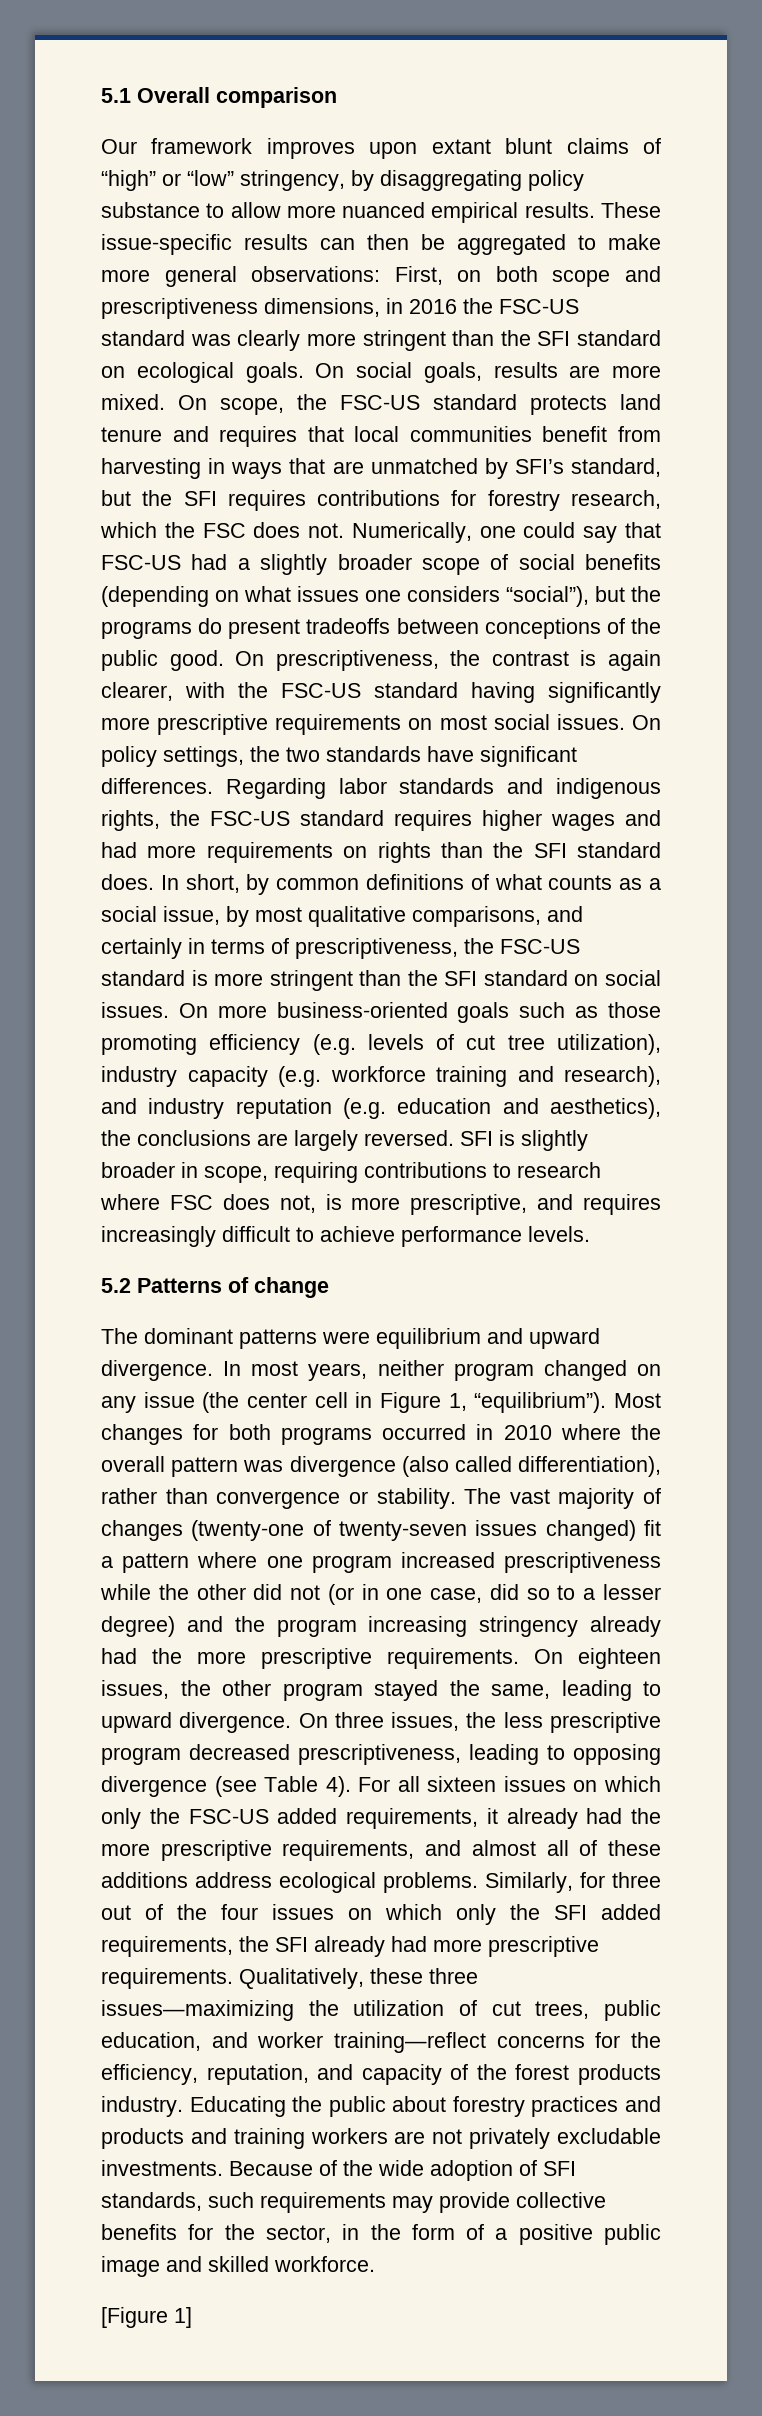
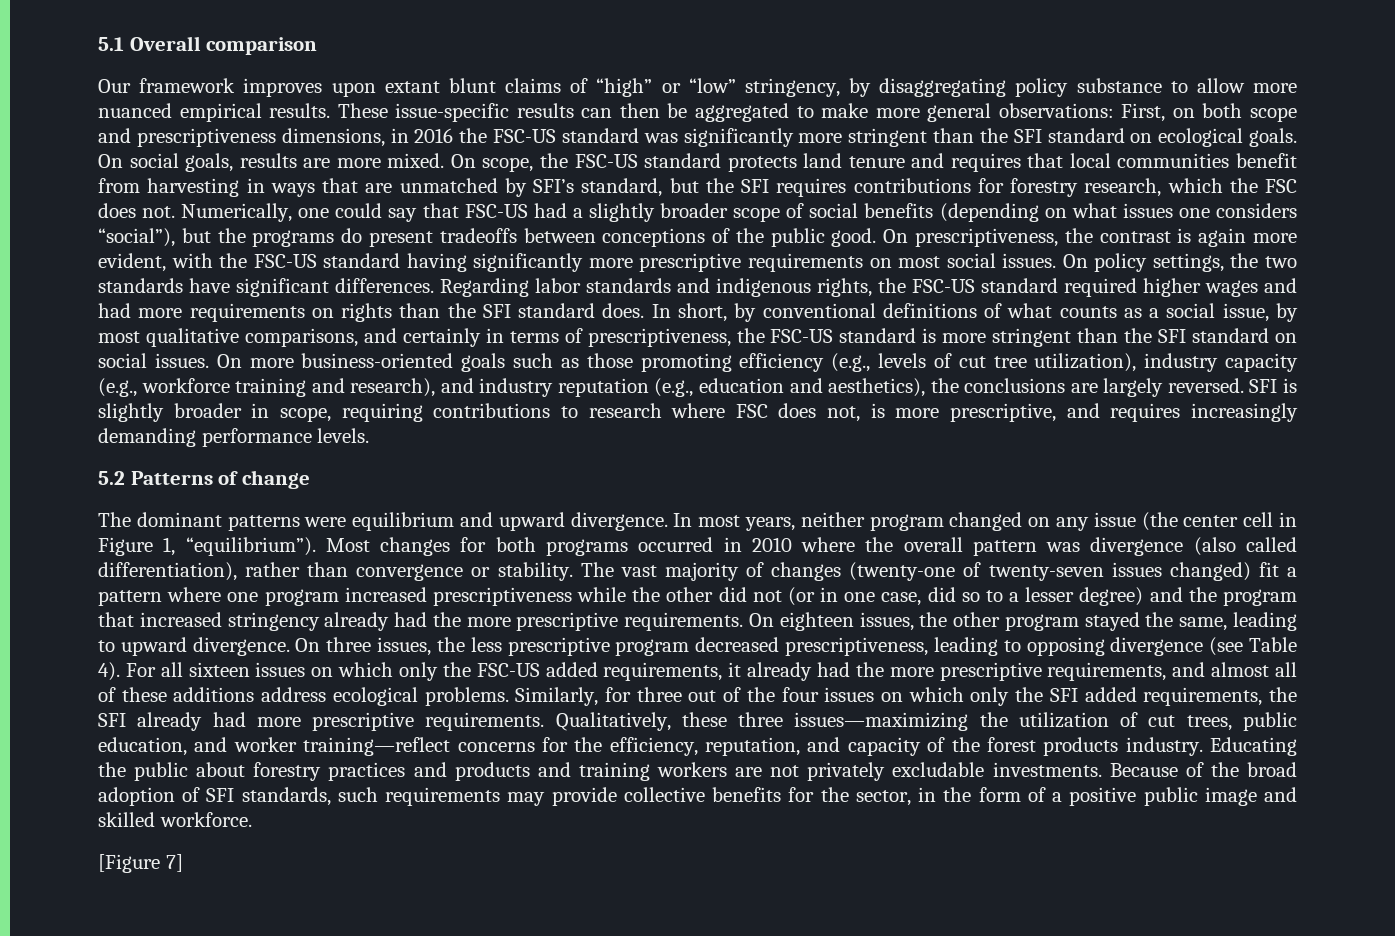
- These issue-specific results can then be aggregated to make more general observations: First, on both scope and prescriptiveness dimensions, in 2016 the FSC-US standard was clearly more stringent than the SFI standard on ecological goals.
+ These issue-specific results can then be aggregated to make more general observations: First, on both scope and prescriptiveness dimensions, in 2016 the FSC-US standard was significantly more stringent than the SFI standard on ecological goals.
- On prescriptiveness, the contrast is again clearer, with the FSC-US standard having significantly more prescriptive requirements on most social issues.
+ On prescriptiveness, the contrast is again more evident, with the FSC-US standard having significantly more prescriptive requirements on most social issues.
- Regarding labor standards and indigenous rights, the FSC-US standard requires higher wages and had more requirements on rights than the SFI standard does.
+ Regarding labor standards and indigenous rights, the FSC-US standard required higher wages and had more requirements on rights than the SFI standard does.
- In short, by common definitions of what counts as a social issue, by most qualitative comparisons, and certainly in terms of prescriptiveness, the FSC-US standard is more stringent than the SFI standard on social issues.
+ In short, by conventional definitions of what counts as a social issue, by most qualitative comparisons, and certainly in terms of prescriptiveness, the FSC-US standard is more stringent than the SFI standard on social issues.
- On more business-oriented goals such as those promoting efficiency (e.g. levels of cut tree utilization), industry capacity (e.g. workforce training and research), and industry reputation (e.g. education and aesthetics), the conclusions are largely reversed.
+ On more business-oriented goals such as those promoting efficiency (e.g., levels of cut tree utilization), industry capacity (e.g., workforce training and research), and industry reputation (e.g., education and aesthetics), the conclusions are largely reversed.
- SFI is slightly broader in scope, requiring contributions to research where FSC does not, is more prescriptive, and requires increasingly difficult to achieve performance levels.
+ SFI is slightly broader in scope, requiring contributions to research where FSC does not, is more prescriptive, and requires increasingly demanding performance levels.
- The vast majority of changes (twenty-one of twenty-seven issues changed) fit a pattern where one program increased prescriptiveness while the other did not (or in one case, did so to a lesser degree) and the program increasing stringency already had the more prescriptive requirements.
+ The vast majority of changes (twenty-one of twenty-seven issues changed) fit a pattern where one program increased prescriptiveness while the other did not (or in one case, did so to a lesser degree) and the program that increased stringency already had the more prescriptive requirements.
- Because of the wide adoption of SFI standards, such requirements may provide collective benefits for the sector, in the form of a positive public image and skilled workforce.
+ Because of the broad adoption of SFI standards, such requirements may provide collective benefits for the sector, in the form of a positive public image and skilled workforce.
- [Figure 1]
+ [Figure 7]

